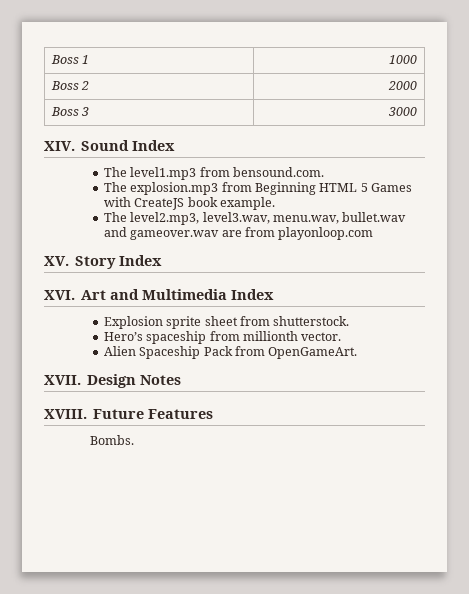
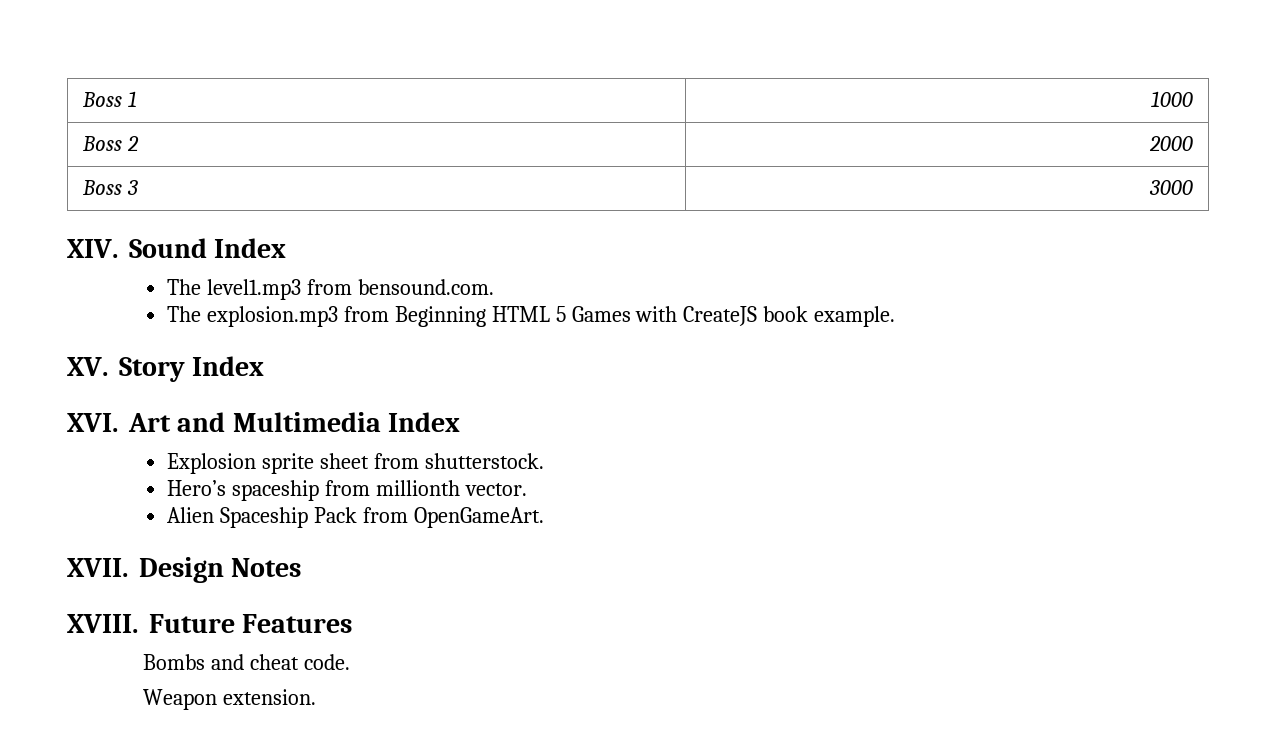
- The level2.mp3, level3.wav, menu.wav, bullet.wav and gameover.wav are from playonloop.com
- Bombs.
+ Bombs and cheat code.
+ Weapon extension.

